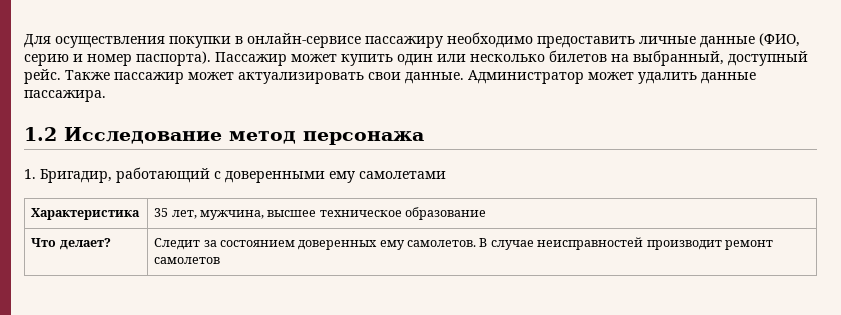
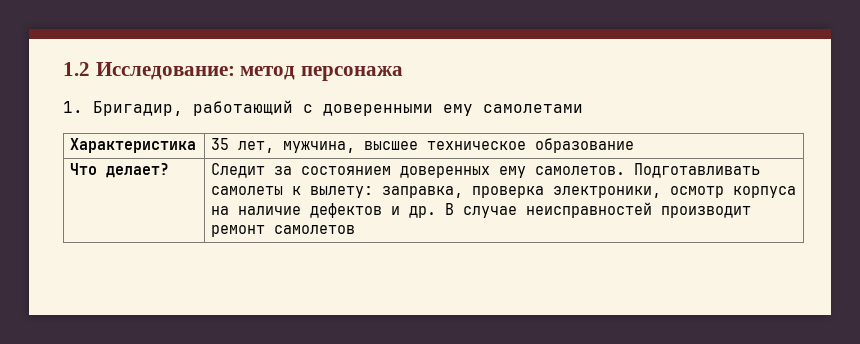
- Для осуществления покупки в онлайн-сервисе пассажиру необходимо предоставить личные данные (ФИО, серию и номер паспорта). Пассажир может купить один или несколько билетов на выбранный, доступный рейс. Также пассажир может актуализировать свои данные. Администратор может удалить данные пассажира.
- 1.2 Исследование метод персонажа
+ 1.2 Исследование: метод персонажа
- Что делает? | Следит за состоянием доверенных ему самолетов. В случае неисправностей производит ремонт самолетов
+ Что делает? | Следит за состоянием доверенных ему самолетов. Подготавливать самолеты к вылету: заправка, проверка электроники, осмотр корпуса на наличие дефектов и др. В случае неисправностей производит ремонт самолетов

